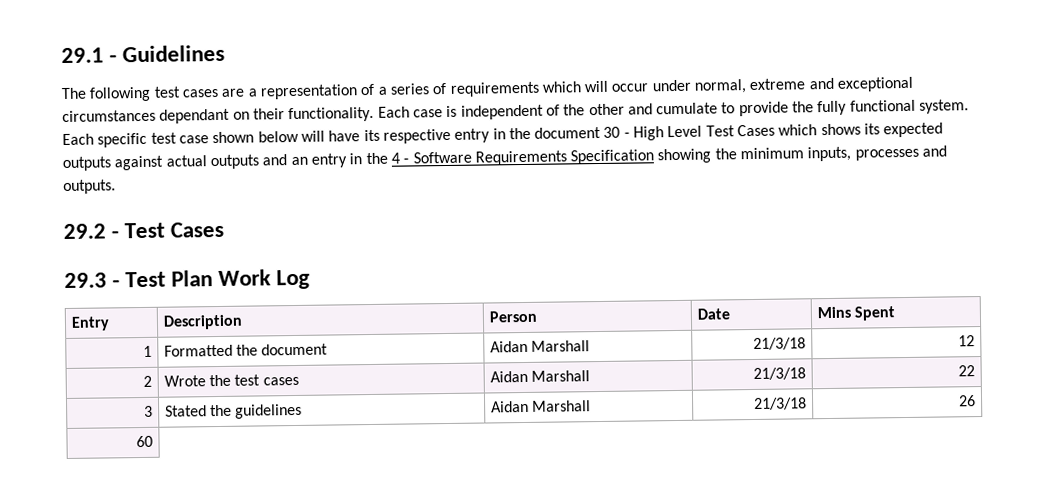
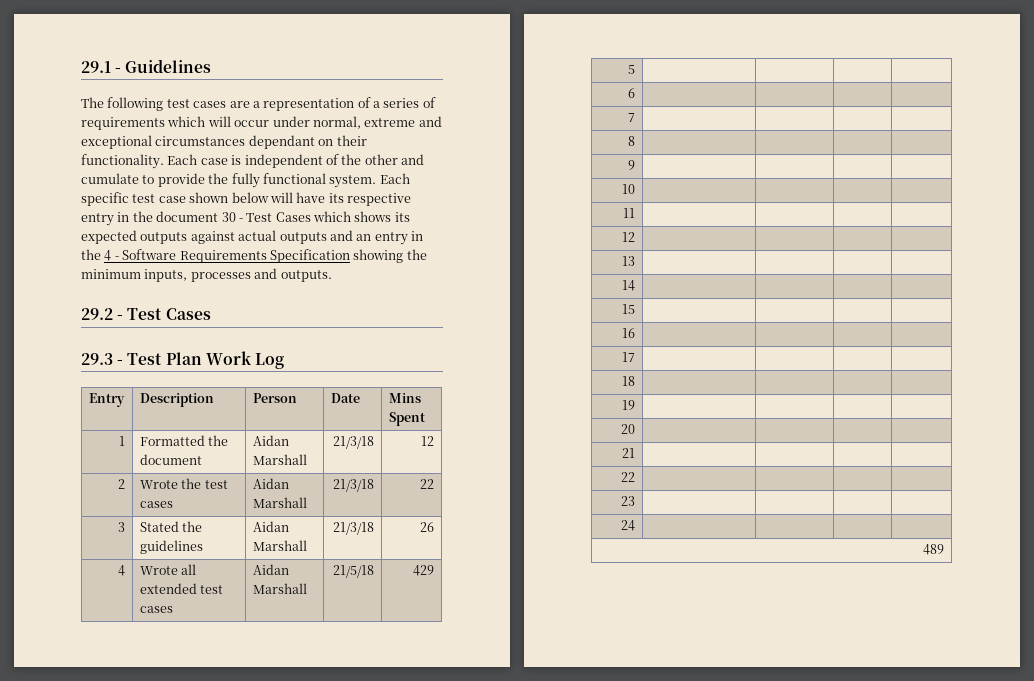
- Each specific test case shown below will have its respective entry in the document 30 - High Level Test Cases which shows its expected outputs against actual outputs and an entry in the 4 - Software Requirements Specification showing the minimum inputs, processes and outputs.
+ Each specific test case shown below will have its respective entry in the document 30 - Test Cases which shows its expected outputs against actual outputs and an entry in the 4 - Software Requirements Specification showing the minimum inputs, processes and outputs.
- 60
+ 4 | Wrote all extended test cases | Aidan Marshall | 21/5/18 | 429
+ 5 | | | |
+ 6 | | | |
+ 7 | | | |
+ 8 | | | |
+ 9 | | | |
+ 10 | | | |
+ 11 | | | |
+ 12 | | | |
+ 13 | | | |
+ 14 | | | |
+ 15 | | | |
+ 16 | | | |
+ 17 | | | |
+ 18 | | | |
+ 19 | | | |
+ 20 | | | |
+ 21 | | | |
+ 22 | | | |
+ 23 | | | |
+ 24 | | | |
+ 489

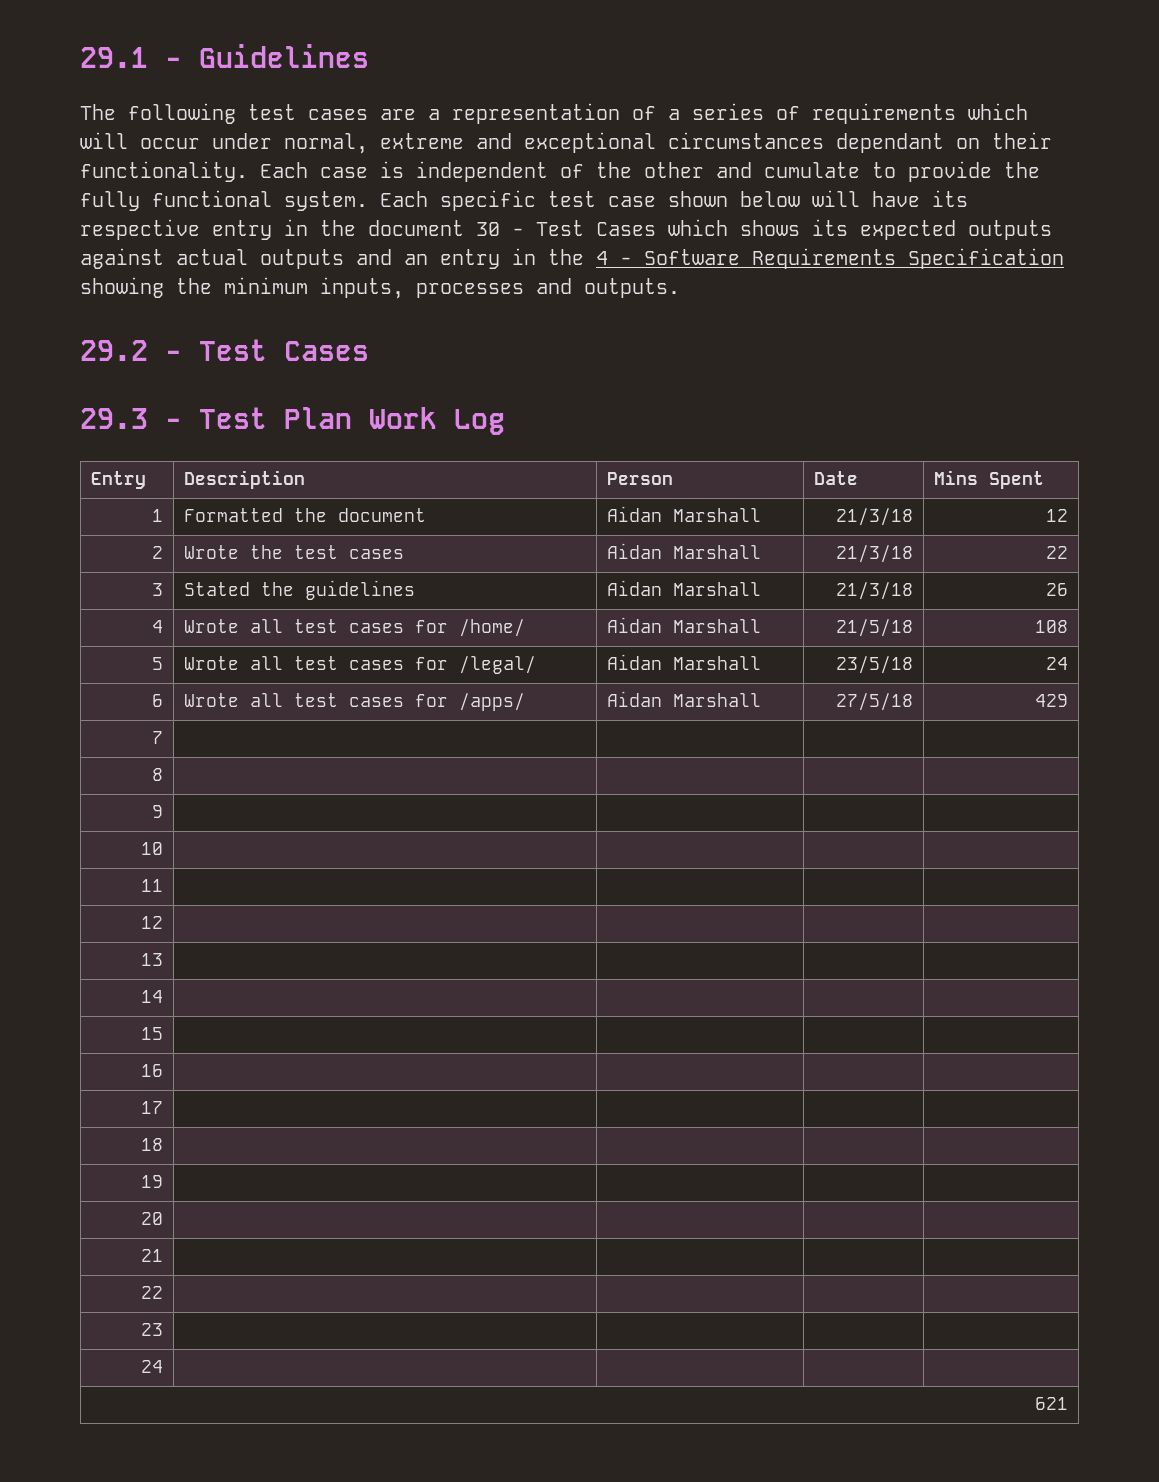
- 4 | Wrote all extended test cases | Aidan Marshall | 21/5/18 | 429
+ 4 | Wrote all test cases for /home/ | Aidan Marshall | 21/5/18 | 108
- 5 | | | |
- 6 | | | |
+ 5 | Wrote all test cases for /legal/ | Aidan Marshall | 23/5/18 | 24
+ 6 | Wrote all test cases for /apps/ | Aidan Marshall | 27/5/18 | 429
- 489
+ 621

